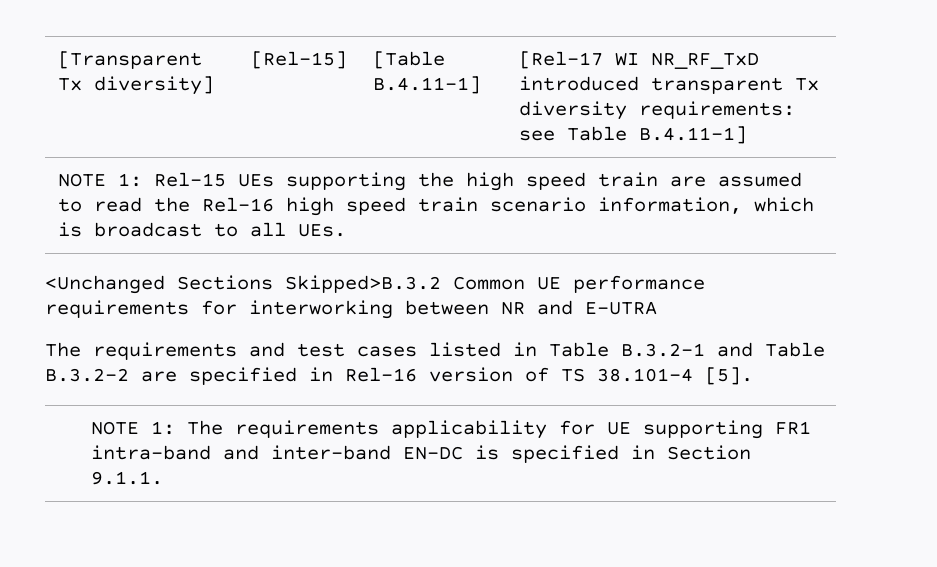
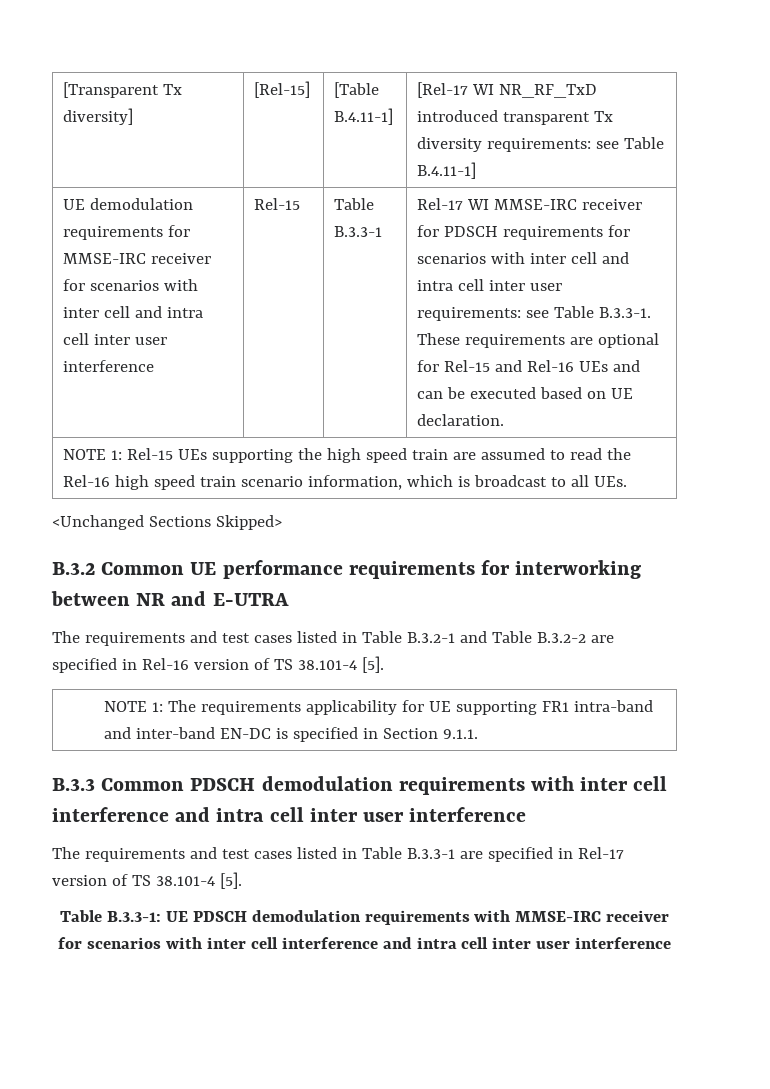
+ UE demodulation requirements for MMSE-IRC receiver for scenarios with inter cell and intra cell inter user interference | Rel-15 | Table B.3.3-1 | Rel-17 WI MMSE-IRC receiver for PDSCH requirements for scenarios with inter cell and intra cell inter user requirements: see Table B.3.3-1. These requirements are optional for Rel-15 and Rel-16 UEs and can be executed based on UE declaration.
- <Unchanged Sections Skipped>B.3.2 Common UE performance requirements for interworking between NR and E-UTRA
+ <Unchanged Sections Skipped>
+ B.3.2 Common UE performance requirements for interworking between NR and E-UTRA
+ B.3.3 Common PDSCH demodulation requirements with inter cell interference and intra cell inter user interference
+ The requirements and test cases listed in Table B.3.3-1 are specified in Rel-17 version of TS 38.101-4 [5].
+ Table B.3.3-1: UE PDSCH demodulation requirements with MMSE-IRC receiver for scenarios with inter cell interference and intra cell inter user interference

